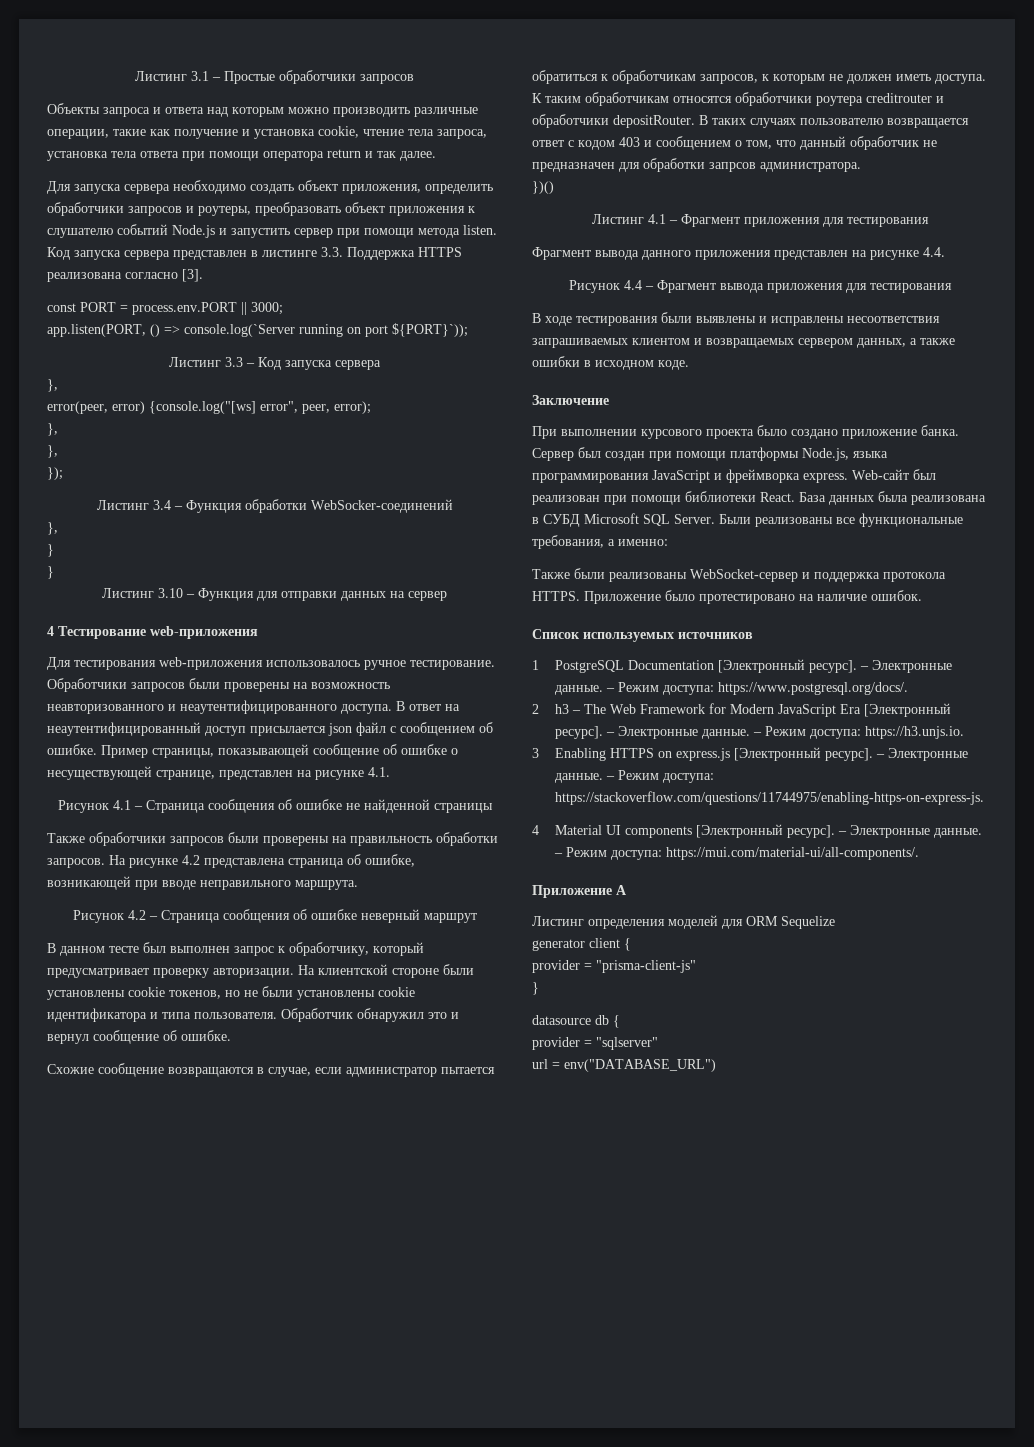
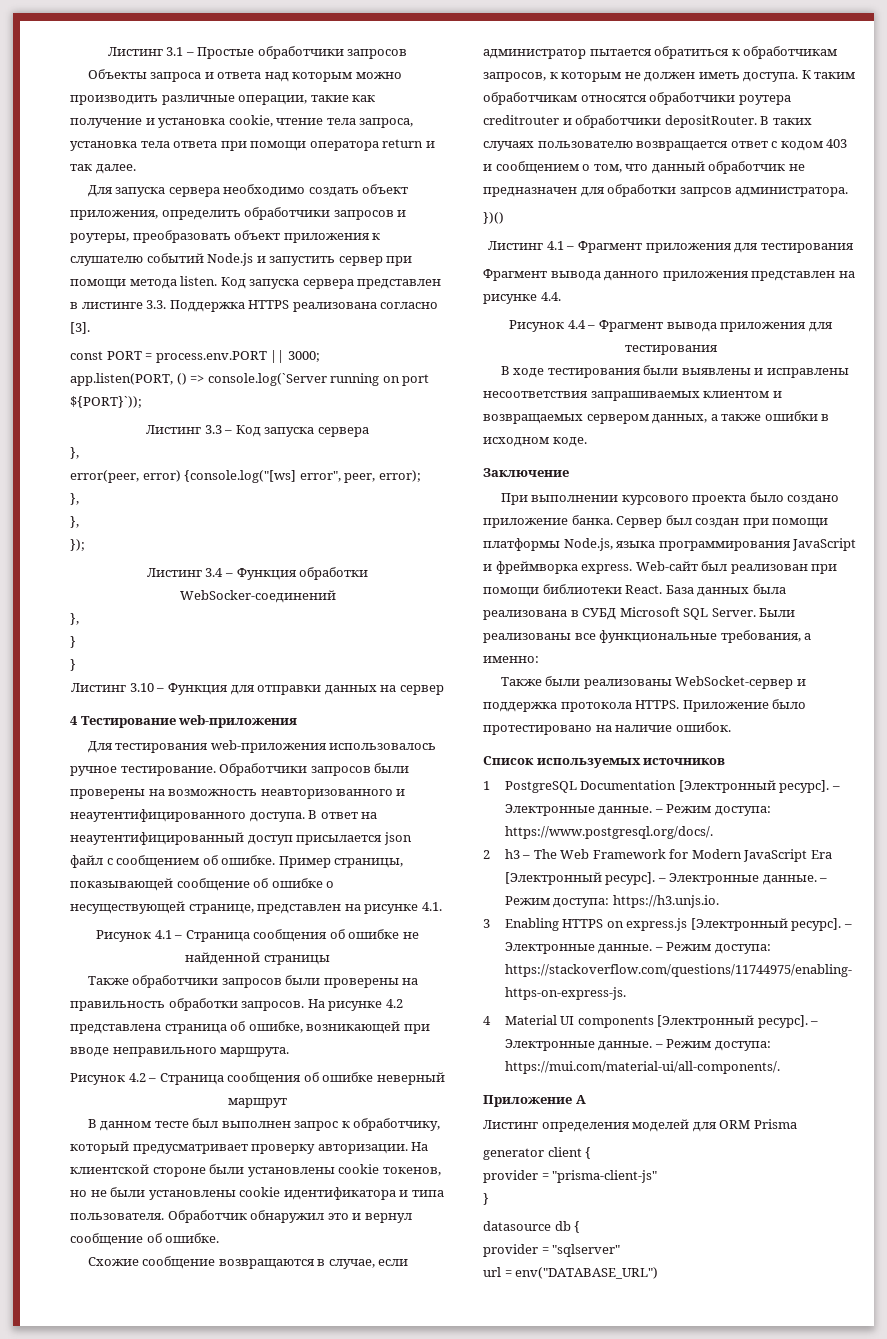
- Листинг определения моделей для ORM Sequelize
+ Листинг определения моделей для ORM Prisma

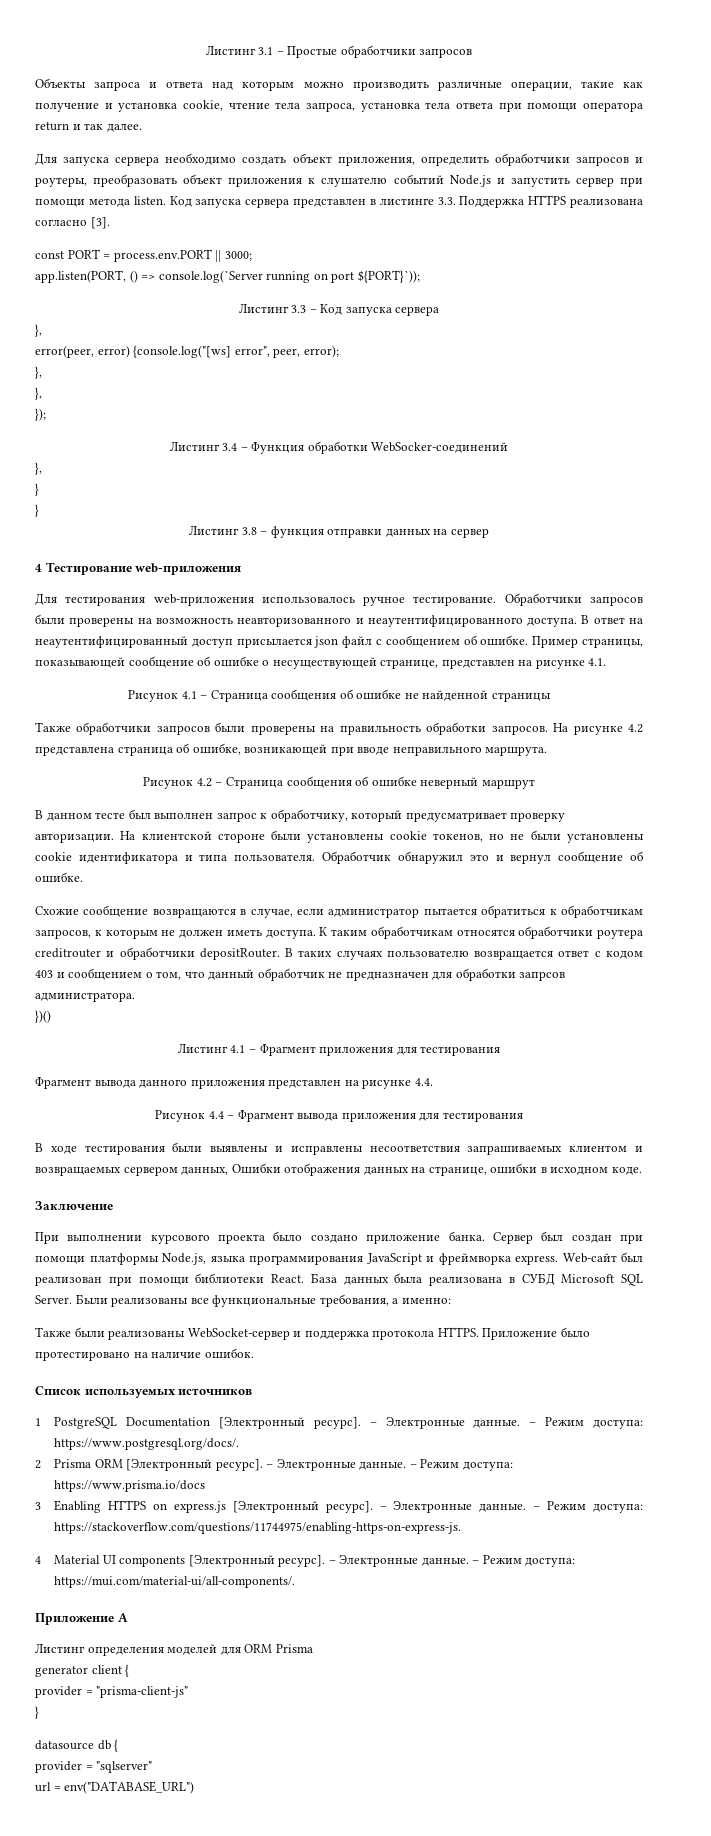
- Листинг 3.10 – Функция для отправки данных на сервер
+ Листинг 3.8 – функция отправки данных на сервер
- В ходе тестирования были выявлены и исправлены несоответствия запрашиваемых клиентом и возвращаемых сервером данных, а также ошибки в исходном коде.
+ В ходе тестирования были выявлены и исправлены несоответствия запрашиваемых клиентом и возвращаемых сервером данных, Ошибки отображения данных на странице, ошибки в исходном коде.
- 2 h3 – The Web Framework for Modern JavaScript Era [Электронный ресурс]. – Электронные данные. – Режим доступа: https://h3.unjs.io.
+ 2 Prisma ORM [Электронный ресурс]. – Электронные данные. – Режим доступа: https://www.prisma.io/docs

